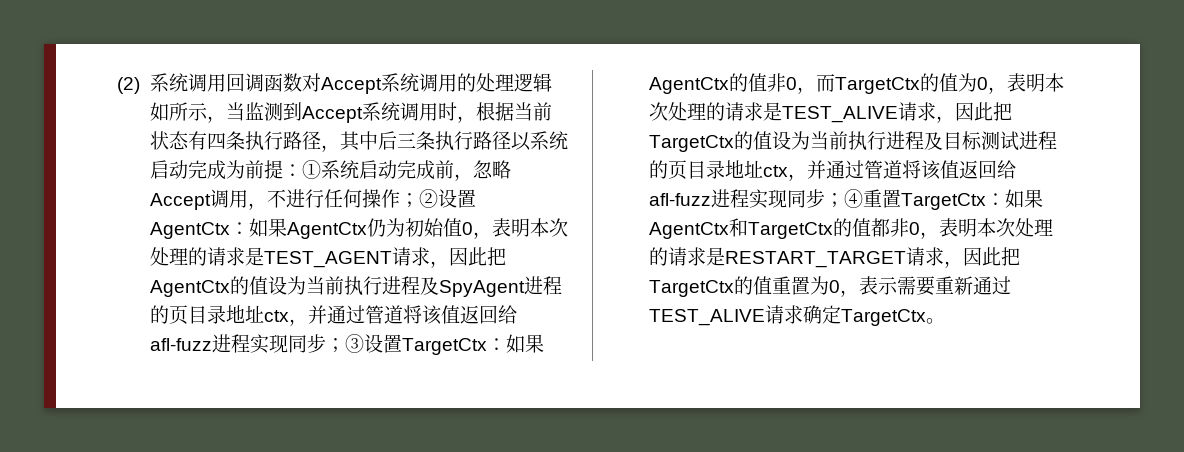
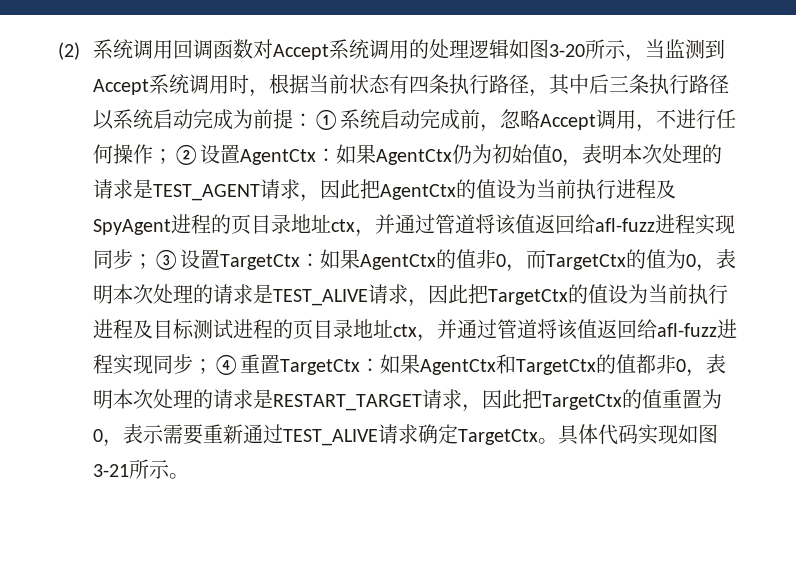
- (2)系统调用回调函数对Accept系统调用的处理逻辑如所示，当监测到Accept系统调用时，根据当前状态有四条执行路径，其中后三条执行路径以系统启动完成为前提：
+ (2)系统调用回调函数对Accept系统调用的处理逻辑如图3-20所示，当监测到Accept系统调用时，根据当前状态有四条执行路径，其中后三条执行路径以系统启动完成为前提：
+ 具体代码实现如图3-21所示。

